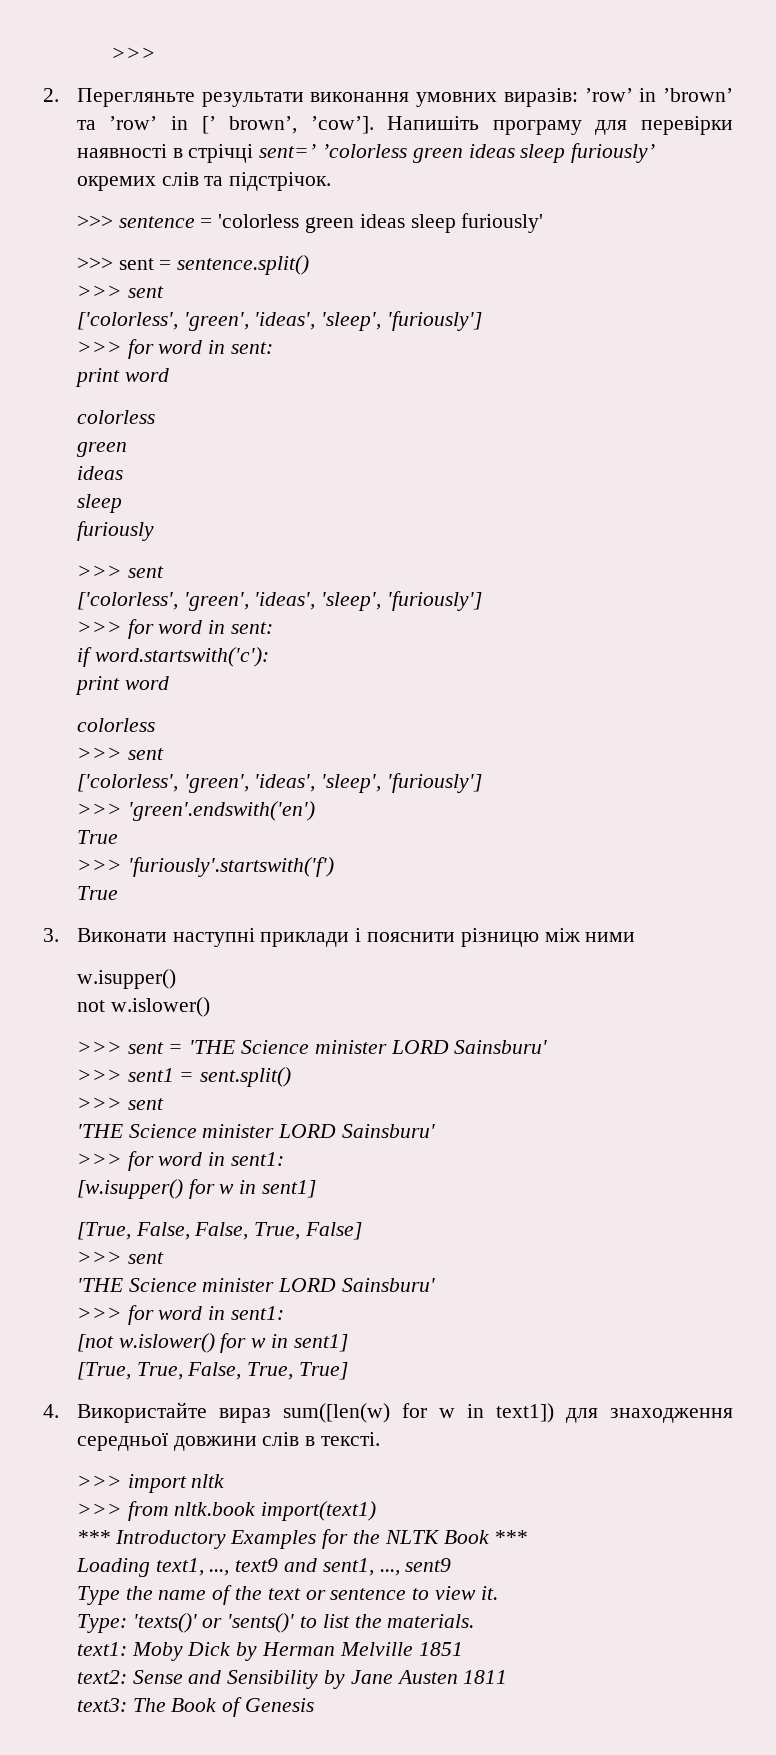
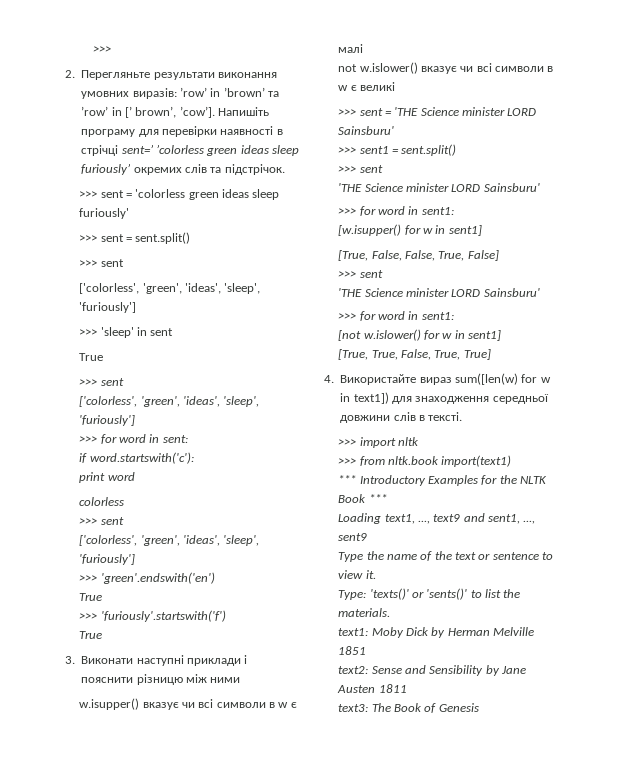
- >>> sentence = 'colorless green ideas sleep furiously'
+ >>> sent = 'colorless green ideas sleep furiously'
- >>> sent = sentence.split()
+ >>> sent = sent.split()
  >>> sent
  ['colorless', 'green', 'ideas', 'sleep', 'furiously']
- >>> for word in sent:
- print word
- colorless
- green
- ideas
- sleep
- furiously
+ >>> 'sleep' in sent
+ True
- w.isupper()
- not w.islower()
+ w.isupper() вказує чи всі символи в w є малі
+ not w.islower() вказує чи всі символи в w є великі

